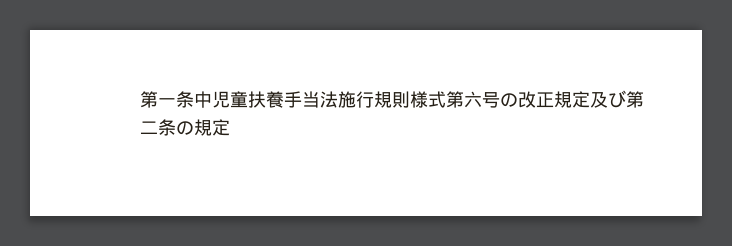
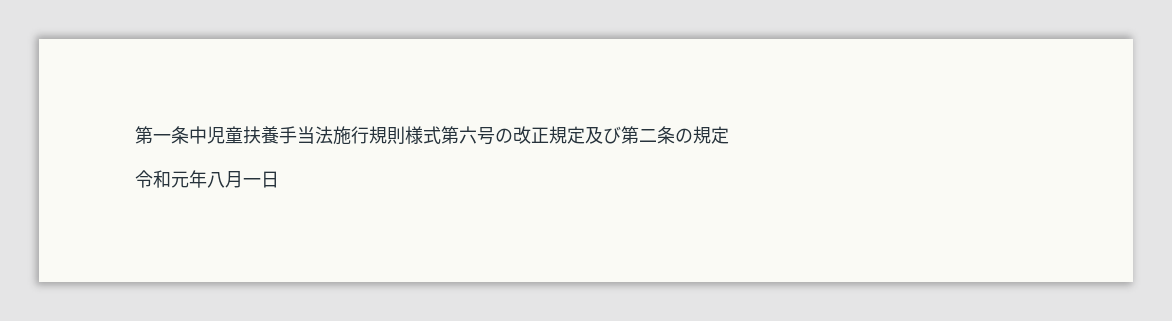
+ 令和元年八月一日

